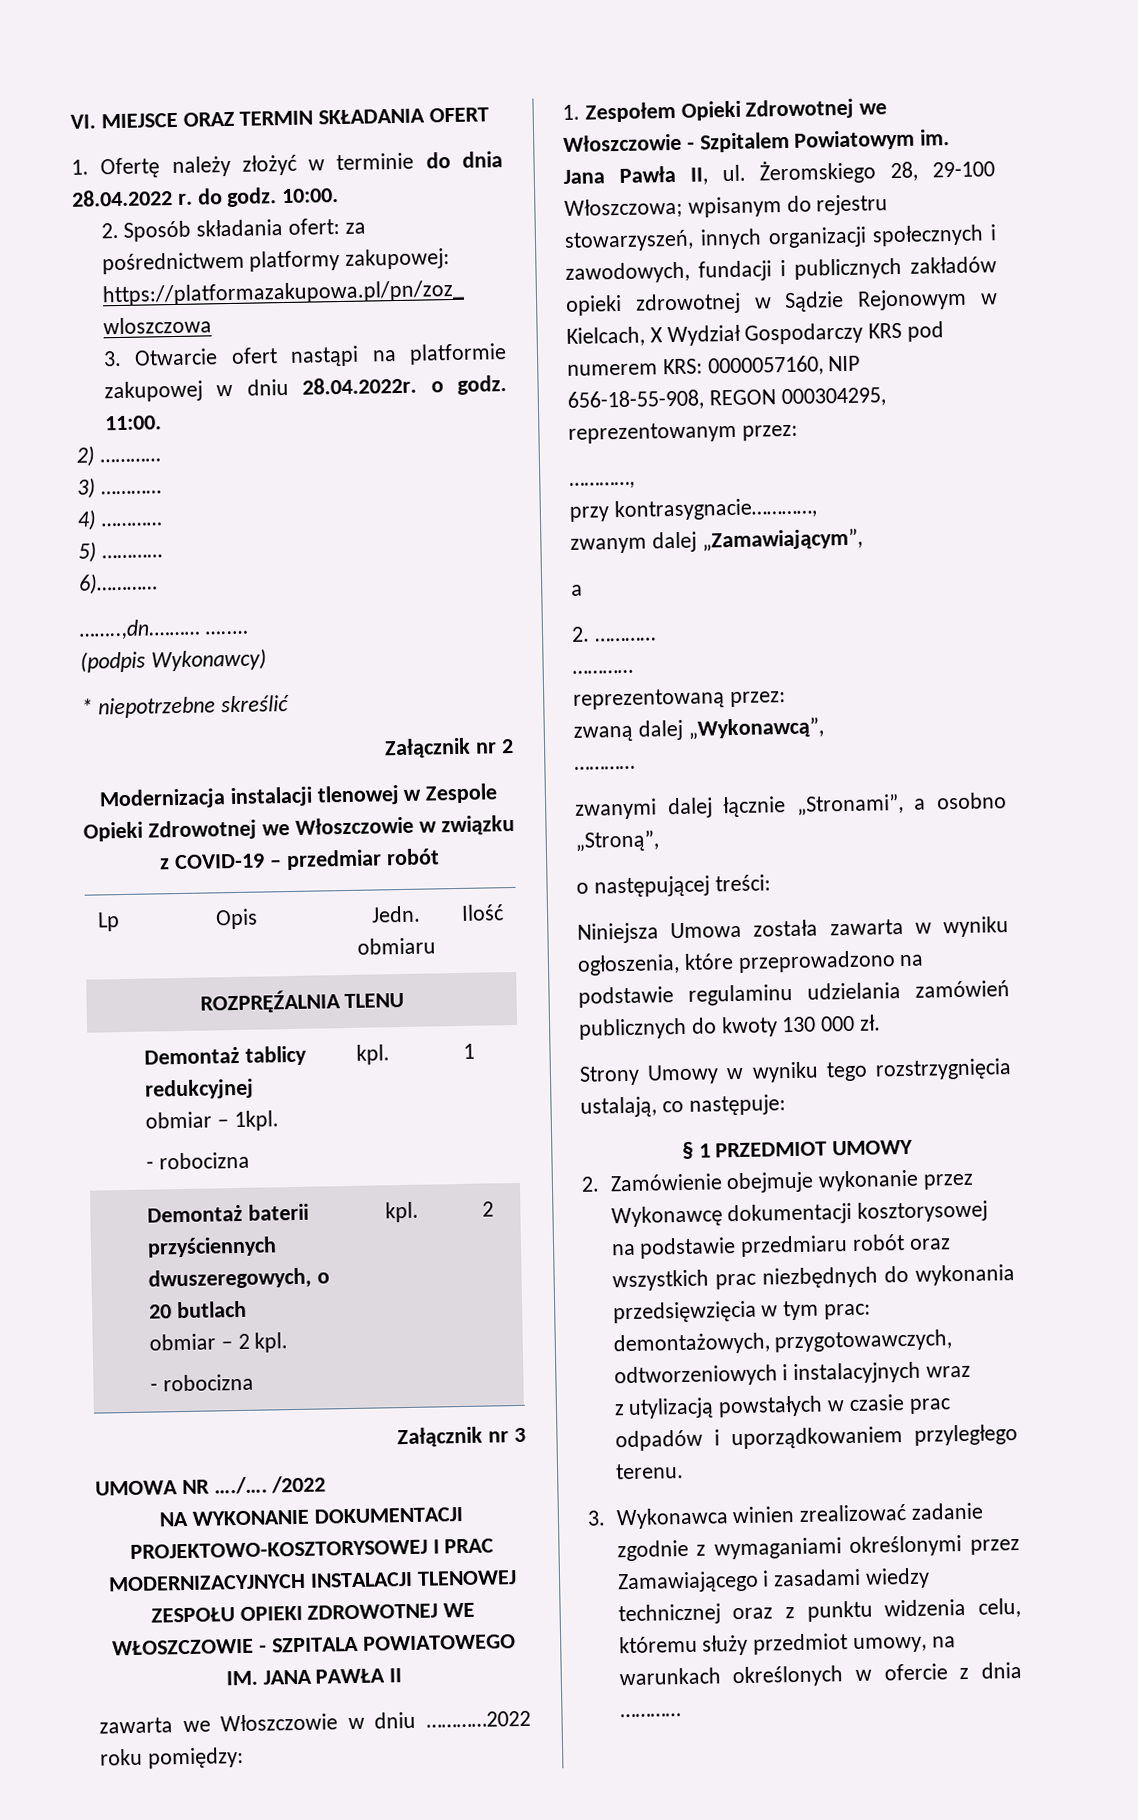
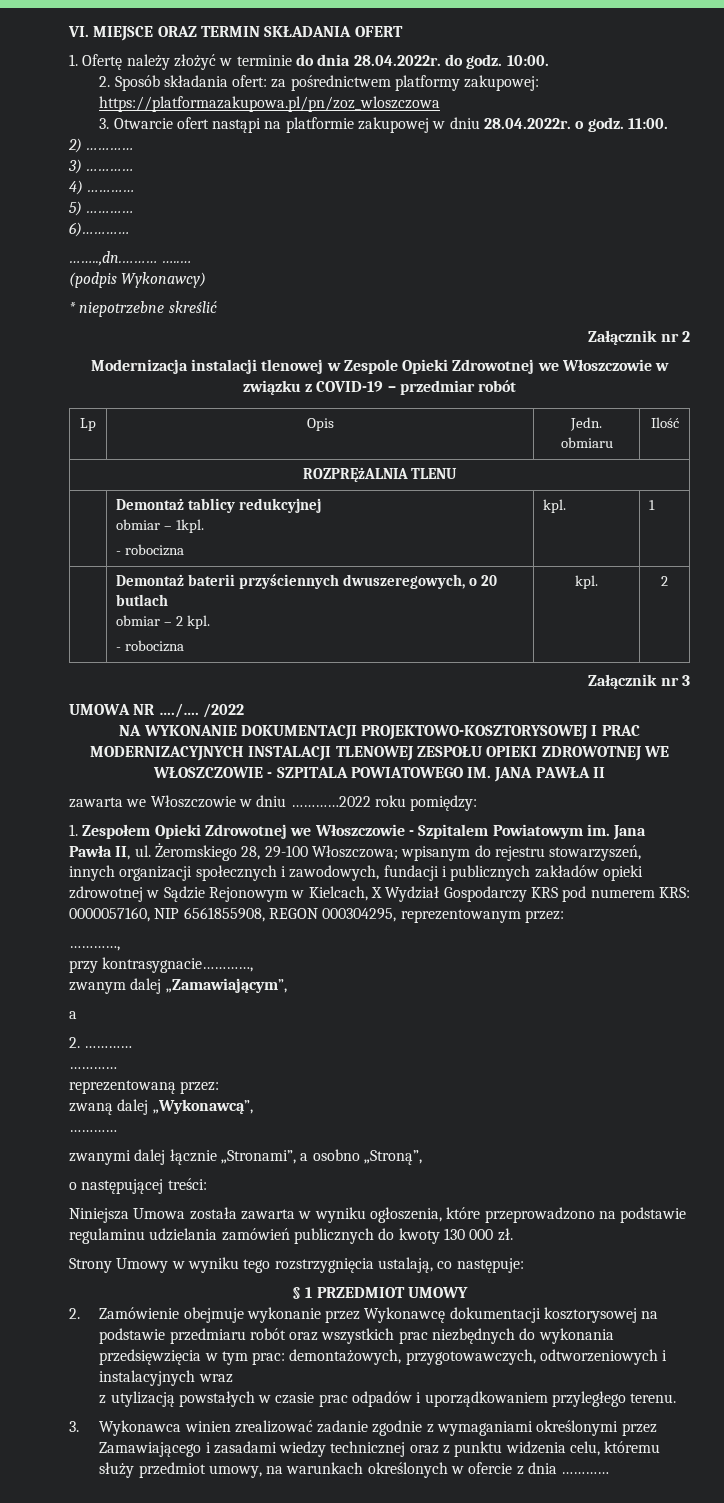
- 1. Ofertę należy złożyć w terminie do dnia 28.04.2022 r. do godz.
+ 1. Ofertę należy złożyć w terminie do dnia 28.04.2022r. do godz.
- ROZPRĘŹALNIA TLENU
+ ROZPRĘżALNIA TLENU
- Żeromskiego 28, 29-100 Włoszczowa; wpisanym do rejestru stowarzyszeń, innych organizacji społecznych i zawodowych, fundacji i publicznych zakładów opieki zdrowotnej w Sądzie Rejonowym w Kielcach, X Wydział Gospodarczy KRS pod numerem KRS: 0000057160, NIP 656-18-55-908, REGON 000304295, reprezentowanym przez:
+ Żeromskiego 28, 29-100 Włoszczowa; wpisanym do rejestru stowarzyszeń, innych organizacji społecznych i zawodowych, fundacji i publicznych zakładów opieki zdrowotnej w Sądzie Rejonowym w Kielcach, X Wydział Gospodarczy KRS pod numerem KRS: 0000057160, NIP 6561855908, REGON 000304295, reprezentowanym przez:

